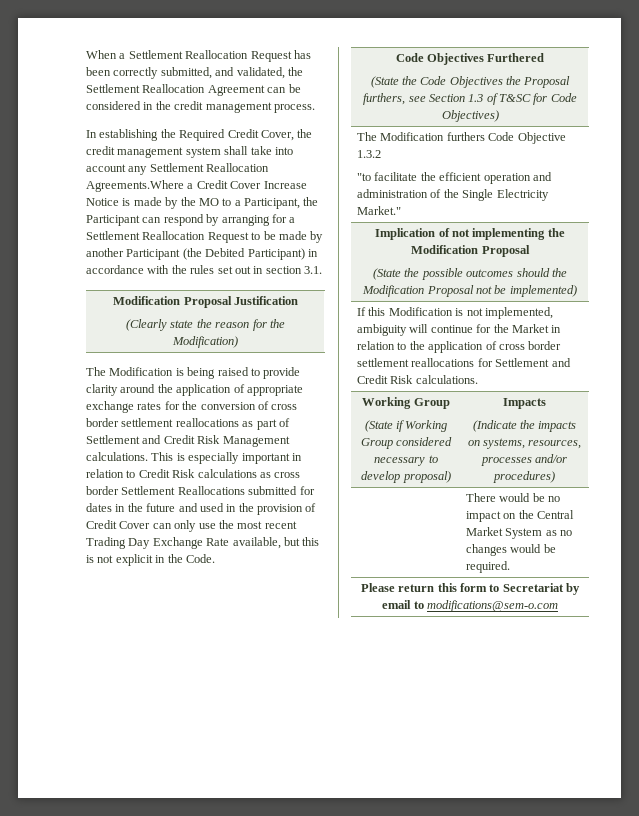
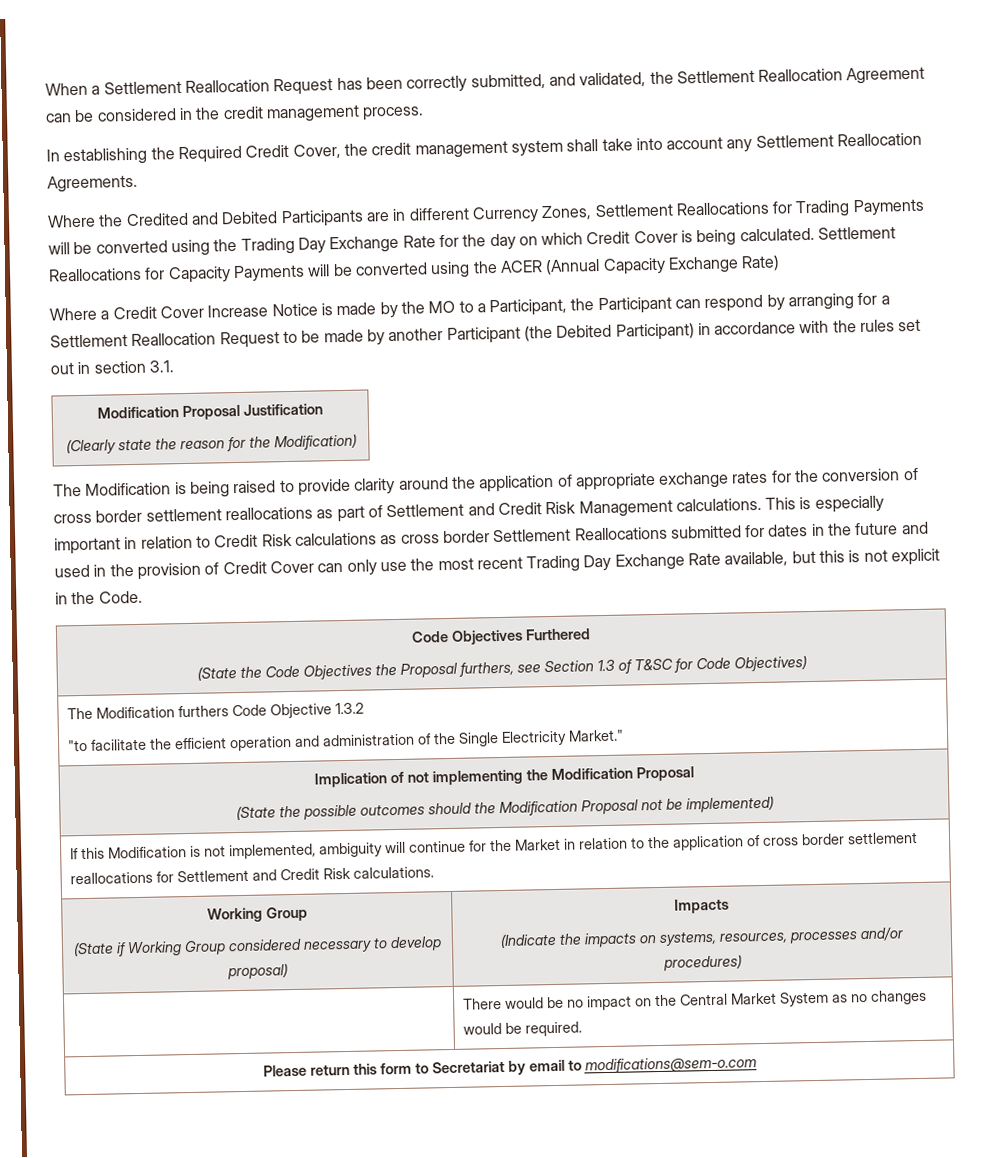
- In establishing the Required Credit Cover, the credit management system shall take into account any Settlement Reallocation Agreements.Where a Credit Cover Increase Notice is made by the MO to a Participant, the Participant can respond by arranging for a Settlement Reallocation Request to be made by another Participant (the Debited Participant) in accordance with the rules set out in section 3.1.
+ In establishing the Required Credit Cover, the credit management system shall take into account any Settlement Reallocation Agreements.
+ Where the Credited and Debited Participants are in different Currency Zones, Settlement Reallocations for Trading Payments will be converted using the Trading Day Exchange Rate for the day on which Credit Cover is being calculated. Settlement Reallocations for Capacity Payments will be converted using the ACER (Annual Capacity Exchange Rate)
+ Where a Credit Cover Increase Notice is made by the MO to a Participant, the Participant can respond by arranging for a Settlement Reallocation Request to be made by another Participant (the Debited Participant) in accordance with the rules set out in section 3.1.

